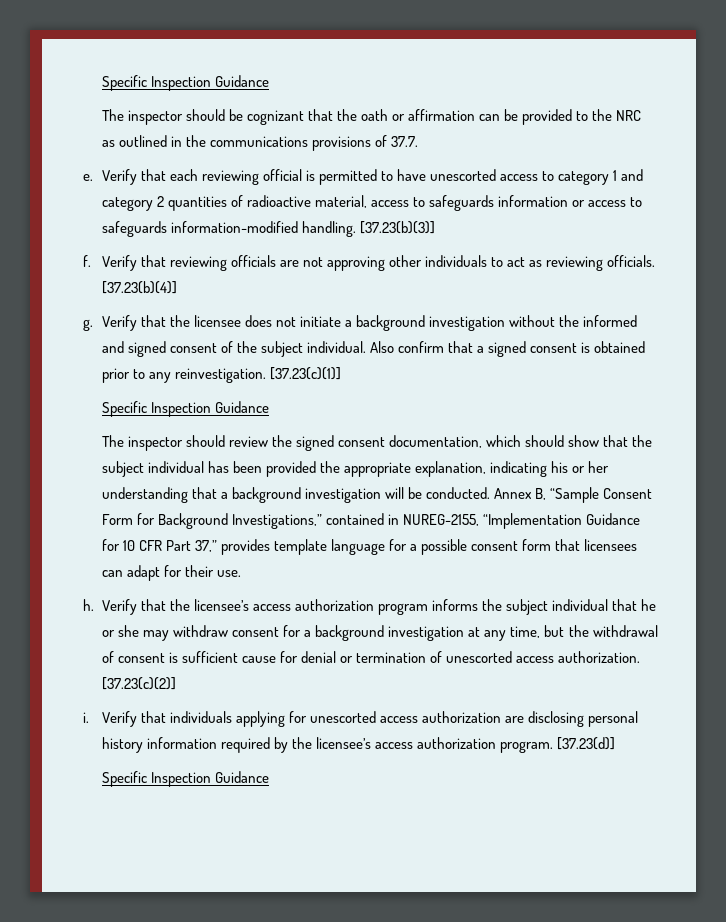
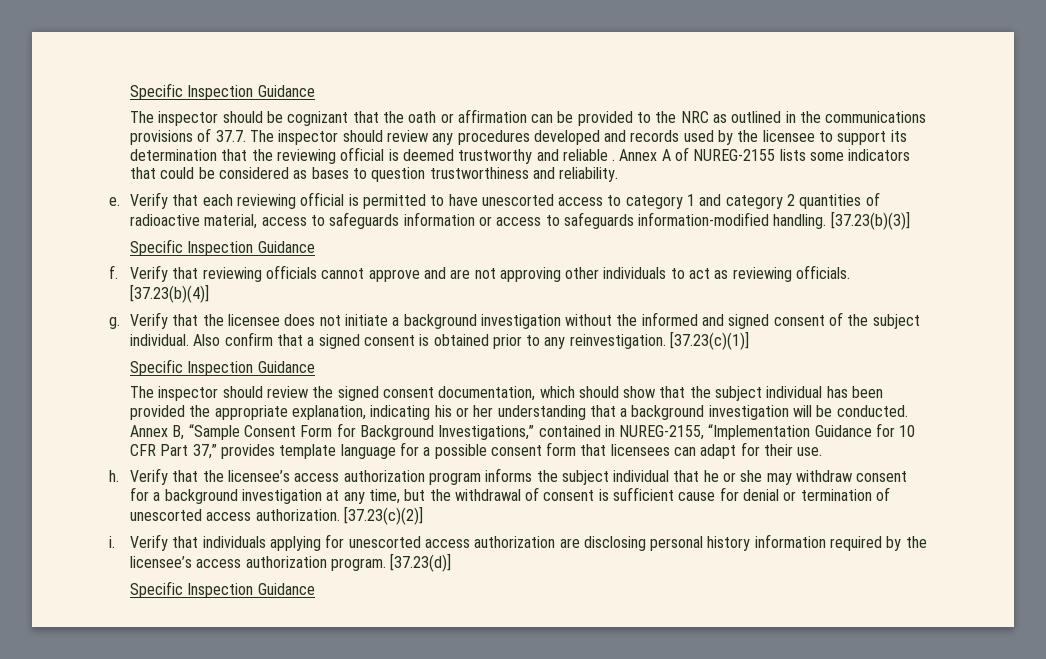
- The inspector should be cognizant that the oath or affirmation can be provided to the NRC as outlined in the communications provisions of 37.7.
+ The inspector should be cognizant that the oath or affirmation can be provided to the NRC as outlined in the communications provisions of 37.7. The inspector should review any procedures developed and records used by the licensee to support its determination that the reviewing official is deemed trustworthy and reliable . Annex A of NUREG-2155 lists some indicators that could be considered as bases to question trustworthiness and reliability.
  [37.23(b)(3)]
+ Specific Inspection Guidance
- Verify that reviewing officials are not approving other individuals to act as reviewing officials.
+ Verify that reviewing officials cannot approve and are not approving other individuals to act as reviewing officials.

